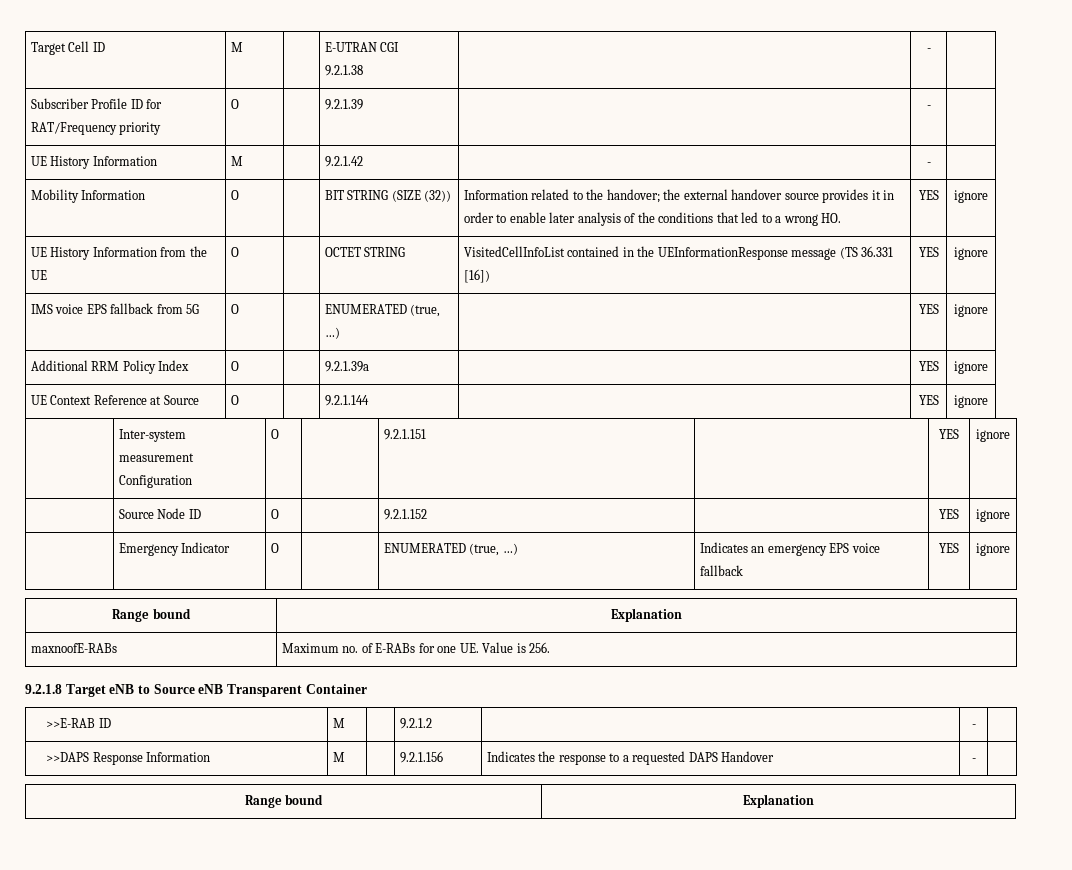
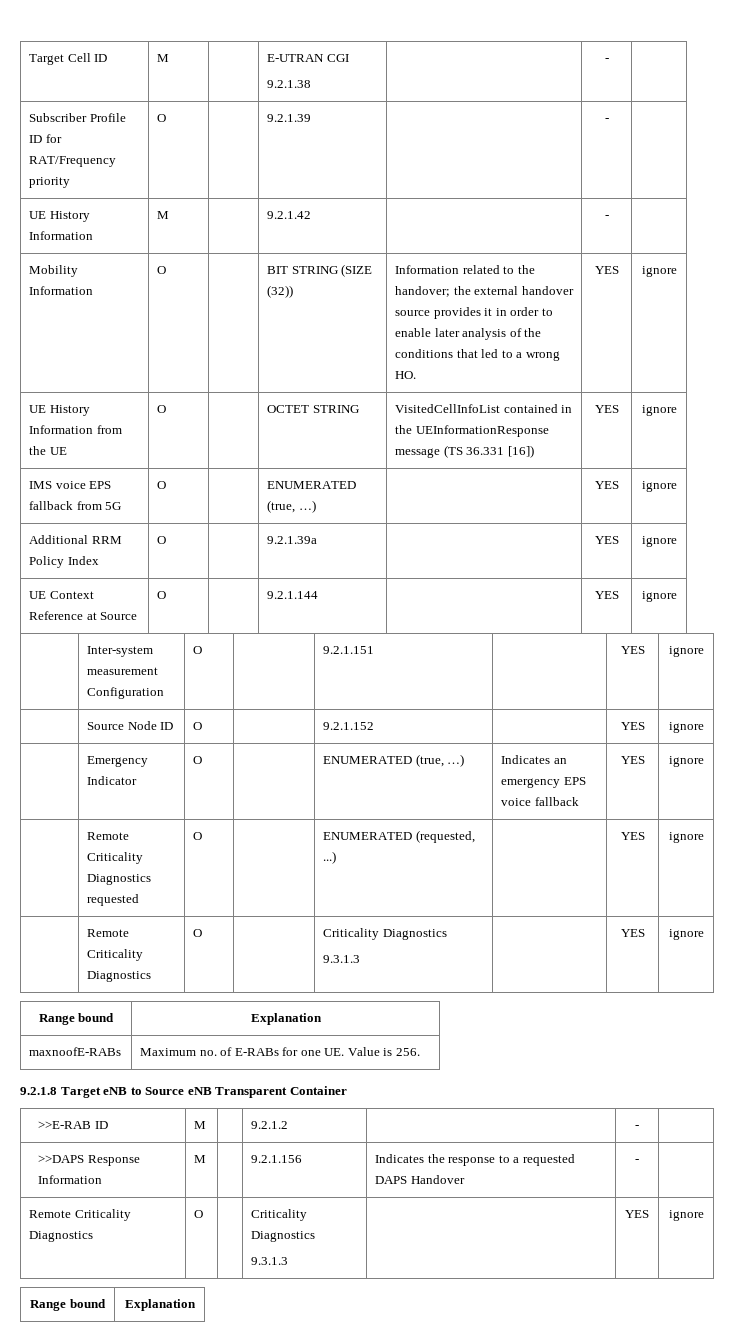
+ | Remote Criticality Diagnostics requested | O | | ENUMERATED (requested, ...) | | YES | ignore
+ | Remote Criticality Diagnostics | O | | Criticality Diagnostics
+ 9.3.1.3 | | YES | ignore
  >>DAPS Response Information | M | | 9.2.1.156 | Indicates the response to a requested DAPS Handover | - |
+ Remote Criticality Diagnostics | O | | Criticality Diagnostics
+ 9.3.1.3 | | YES | ignore

